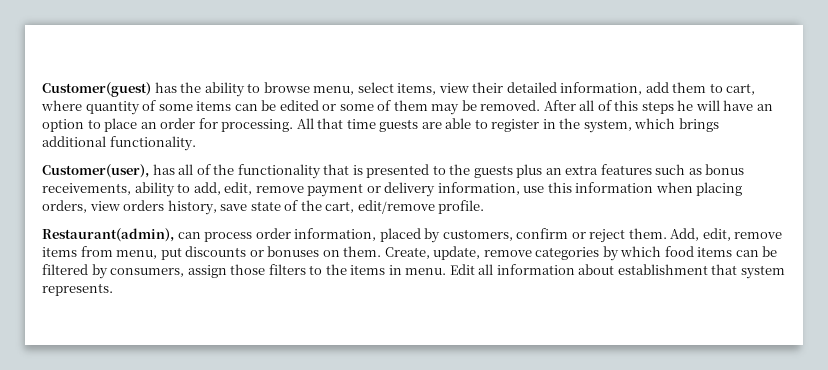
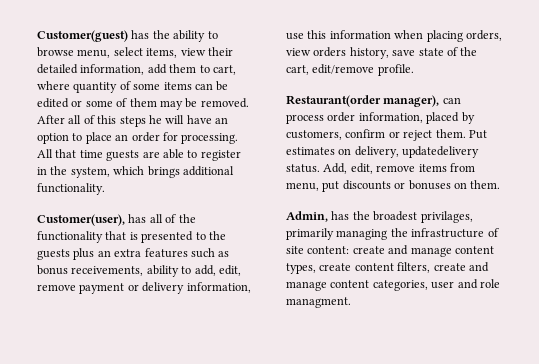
- Restaurant(admin), can process order information, placed by customers, confirm or reject them.
+ Restaurant(order manager), can process order information, placed by customers, confirm or reject them.
+ Put estimates on delivery, updatedelivery status.
- Add, edit, remove items from menu, put discounts or bonuses on them. Create, update, remove categories by which food items can be filtered by consumers, assign those filters to the items in menu. Edit all information about establishment that system represents.
+ Add, edit, remove items from menu, put discounts or bonuses on them.
+ Admin, has the broadest privilages, primarily managing the infrastructure of site content: create and manage content types, create content filters, create and manage content categories, user and role managment.

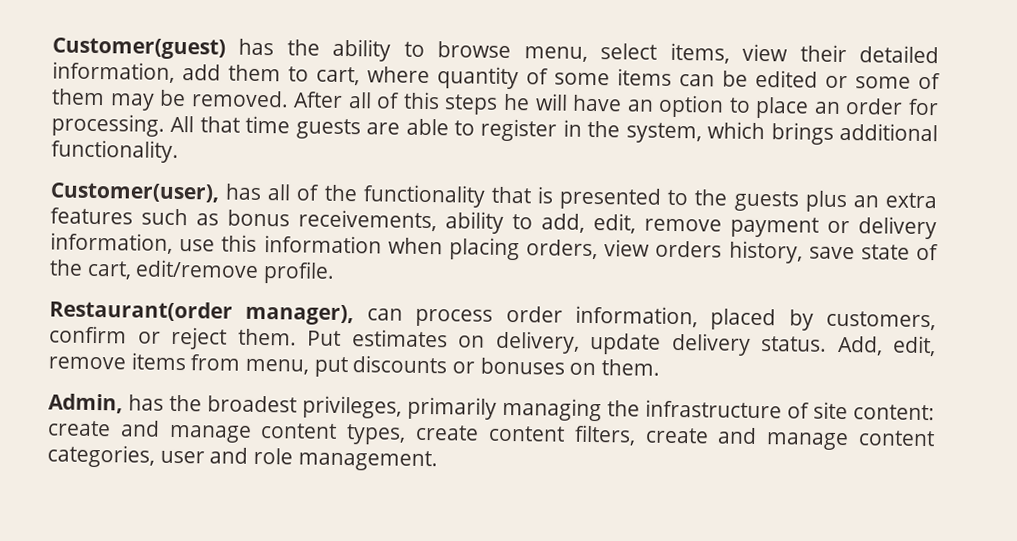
- Put estimates on delivery, updatedelivery status.
+ Put estimates on delivery, update delivery status.
- Admin, has the broadest privilages, primarily managing the infrastructure of site content: create and manage content types, create content filters, create and manage content categories, user and role managment.
+ Admin, has the broadest privileges, primarily managing the infrastructure of site content: create and manage content types, create content filters, create and manage content categories, user and role management.

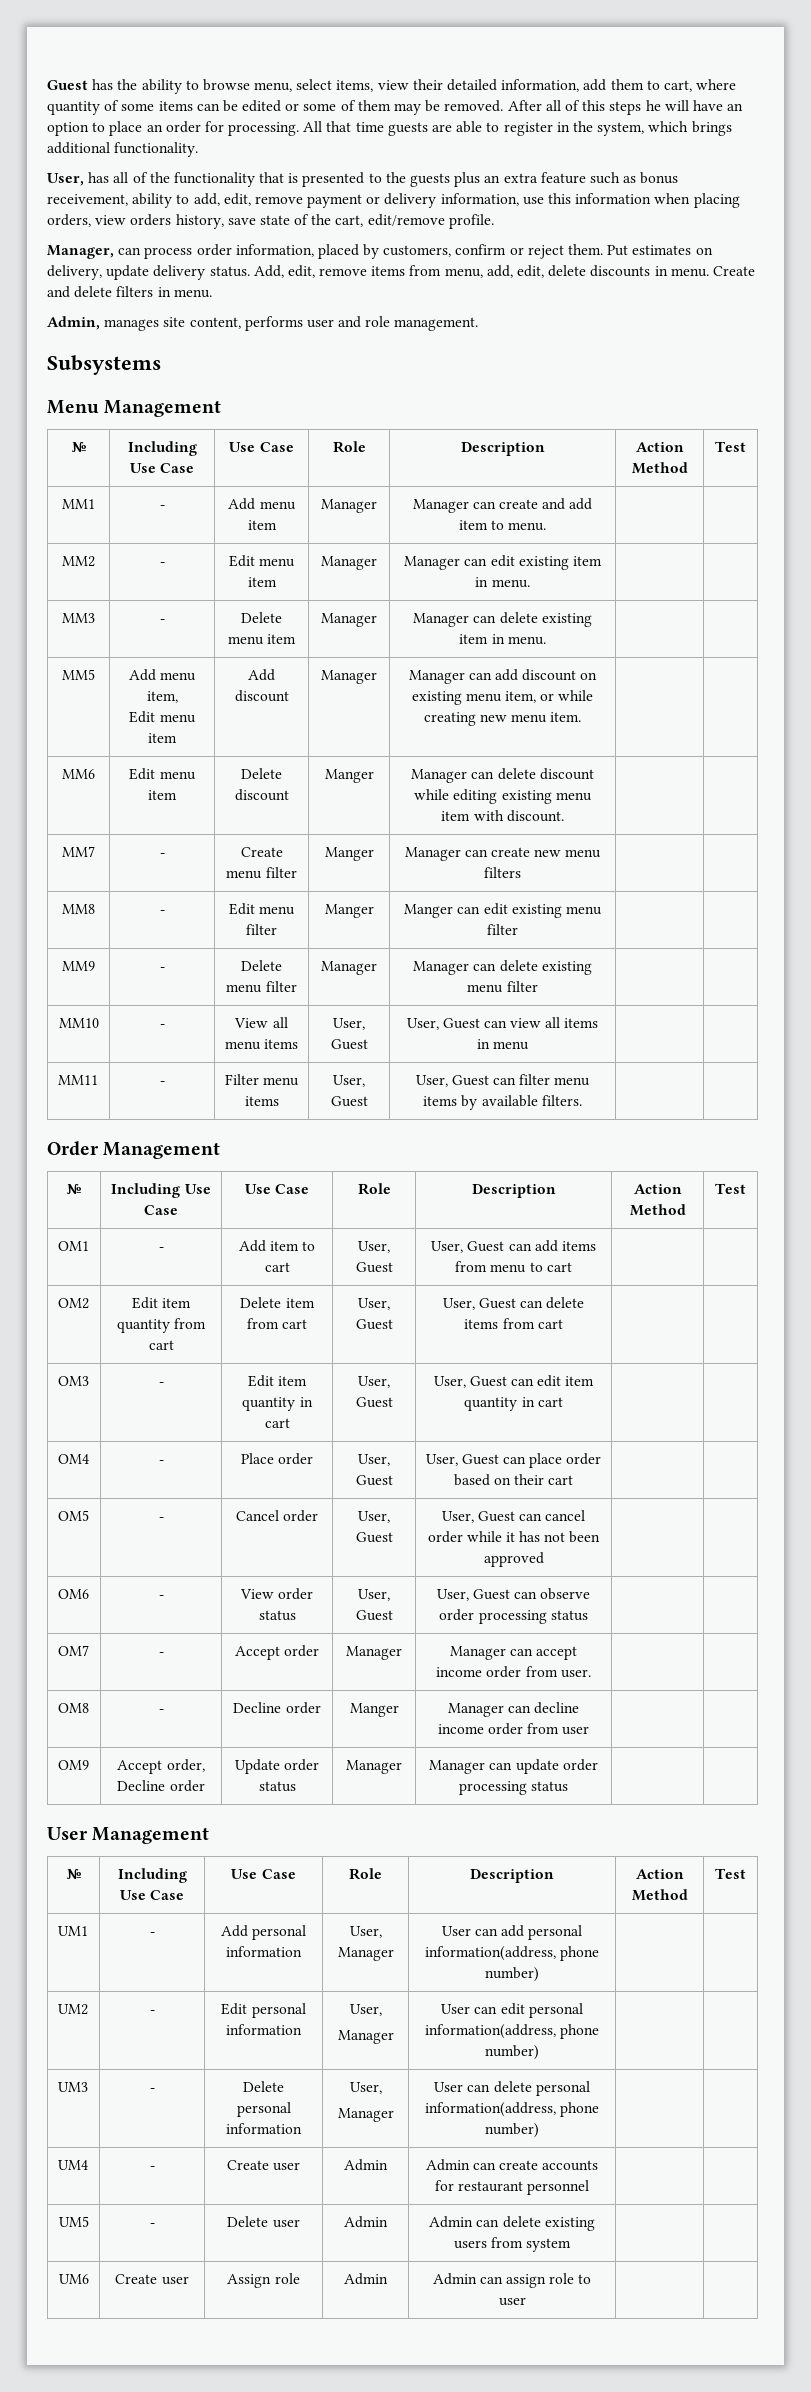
- Customer(guest) has the ability to browse menu, select items, view their detailed information, add them to cart, where quantity of some items can be edited or some of them may be removed.
+ Guest has the ability to browse menu, select items, view their detailed information, add them to cart, where quantity of some items can be edited or some of them may be removed.
- Customer(user), has all of the functionality that is presented to the guests plus an extra features such as bonus receivements, ability to add, edit, remove payment or delivery information, use this information when placing orders, view orders history, save state of the cart, edit/remove profile.
+ User, has all of the functionality that is presented to the guests plus an extra feature such as bonus receivement, ability to add, edit, remove payment or delivery information, use this information when placing orders, view orders history, save state of the cart, edit/remove profile.
- Restaurant(order manager), can process order information, placed by customers, confirm or reject them.
+ Manager, can process order information, placed by customers, confirm or reject them.
- Add, edit, remove items from menu, put discounts or bonuses on them.
- Admin, has the broadest privileges, primarily managing the infrastructure of site content: create and manage content types, create content filters, create and manage content categories, user and role management.
+ Add, edit, remove items from menu, add, edit, delete discounts in menu. Create and delete filters in menu.
+ Admin, manages site content, performs user and role management.
+ Subsystems
+ Menu Management
+ № | Including Use Case | Use Case | Role | Description | Action Method | Test
+ MM1 | - | Add menu item | Manager | Manager can create and add item to menu. | |
+ MM2 | - | Edit menu item | Manager | Manager can edit existing item in menu. | |
+ MM3 | - | Delete menu item | Manager | Manager can delete existing item in menu. | |
+ MM5 | Add menu item,
+ Edit menu item | Add discount | Manager | Manager can add discount on existing menu item, or while creating new menu item. | |
+ MM6 | Edit menu item | Delete discount | Manger | Manager can delete discount while editing existing menu item with discount. | |
+ MM7 | - | Create menu filter | Manger | Manager can create new menu filters | |
+ MM8 | - | Edit menu filter | Manger | Manger can edit existing menu filter | |
+ MM9 | - | Delete menu filter | Manager | Manager can delete existing menu filter | |
+ MM10 | - | View all menu items | User, Guest | User, Guest can view all items in menu | |
+ MM11 | - | Filter menu items | User, Guest | User, Guest can filter menu items by available filters. | |
+ Order Management
+ № | Including Use Case | Use Case | Role | Description | Action Method | Test
+ OM1 | - | Add item to cart | User, Guest | User, Guest can add items from menu to cart | |
+ OM2 | Edit item quantity from cart | Delete item from cart | User, Guest | User, Guest can delete items from cart | |
+ OM3 | - | Edit item quantity in cart | User, Guest | User, Guest can edit item quantity in cart | |
+ OM4 | - | Place order | User, Guest | User, Guest can place order based on their cart | |
+ OM5 | - | Cancel order | User, Guest | User, Guest can cancel order while it has not been approved | |
+ OM6 | - | View order status | User, Guest | User, Guest can observe order processing status | |
+ OM7 | - | Accept order | Manager | Manager can accept income order from user. | |
+ OM8 | - | Decline order | Manger | Manager can decline income order from user | |
+ OM9 | Accept order, Decline order | Update order status | Manager | Manager can update order processing status | |
+ User Management
+ № | Including Use Case | Use Case | Role | Description | Action Method | Test
+ UM1 | - | Add personal information | User, Manager | User can add personal information(address, phone number) | |
+ UM2 | - | Edit personal information | User,
+ Manager | User can edit personal information(address, phone number) | |
+ UM3 | - | Delete personal information | User,
+ Manager | User can delete personal information(address, phone number) | |
+ UM4 | - | Create user | Admin | Admin can create accounts for restaurant personnel | |
+ UM5 | - | Delete user | Admin | Admin can delete existing users from system | |
+ UM6 | Create user | Assign role | Admin | Admin can assign role to user | |

